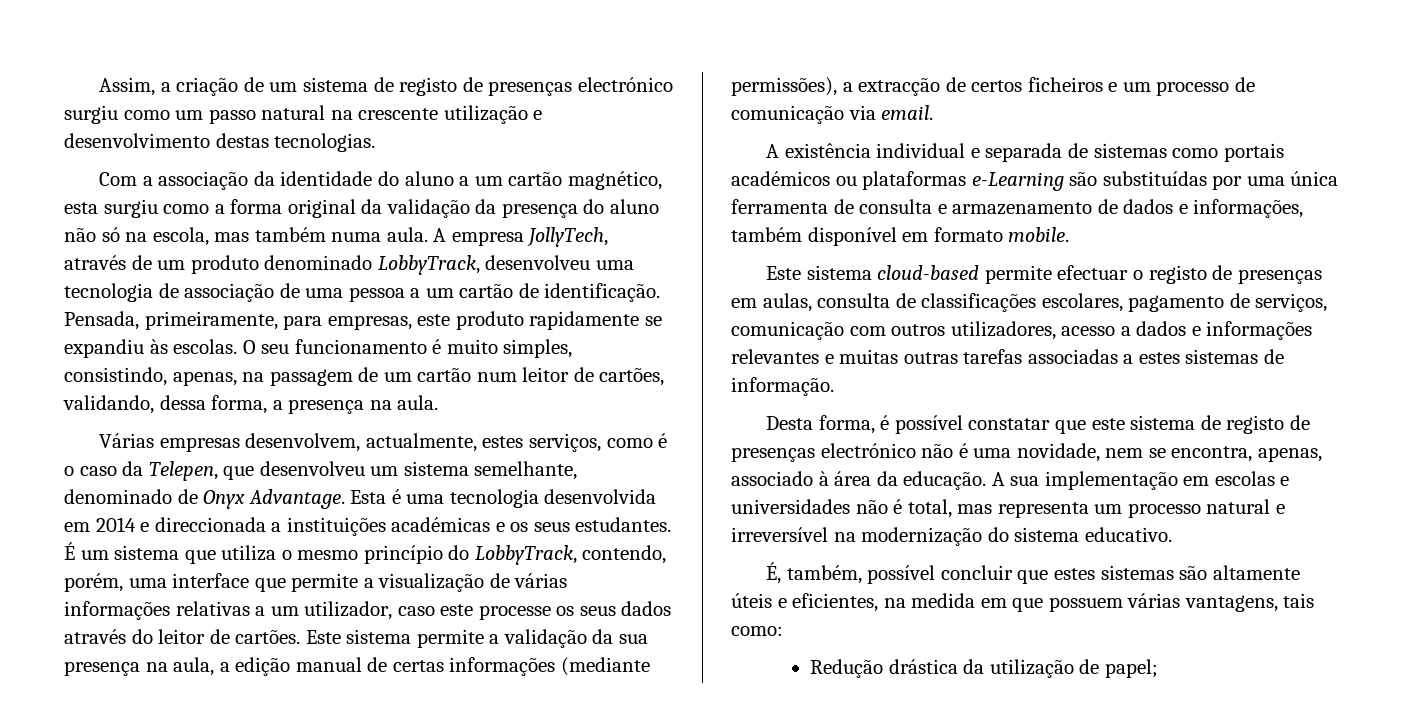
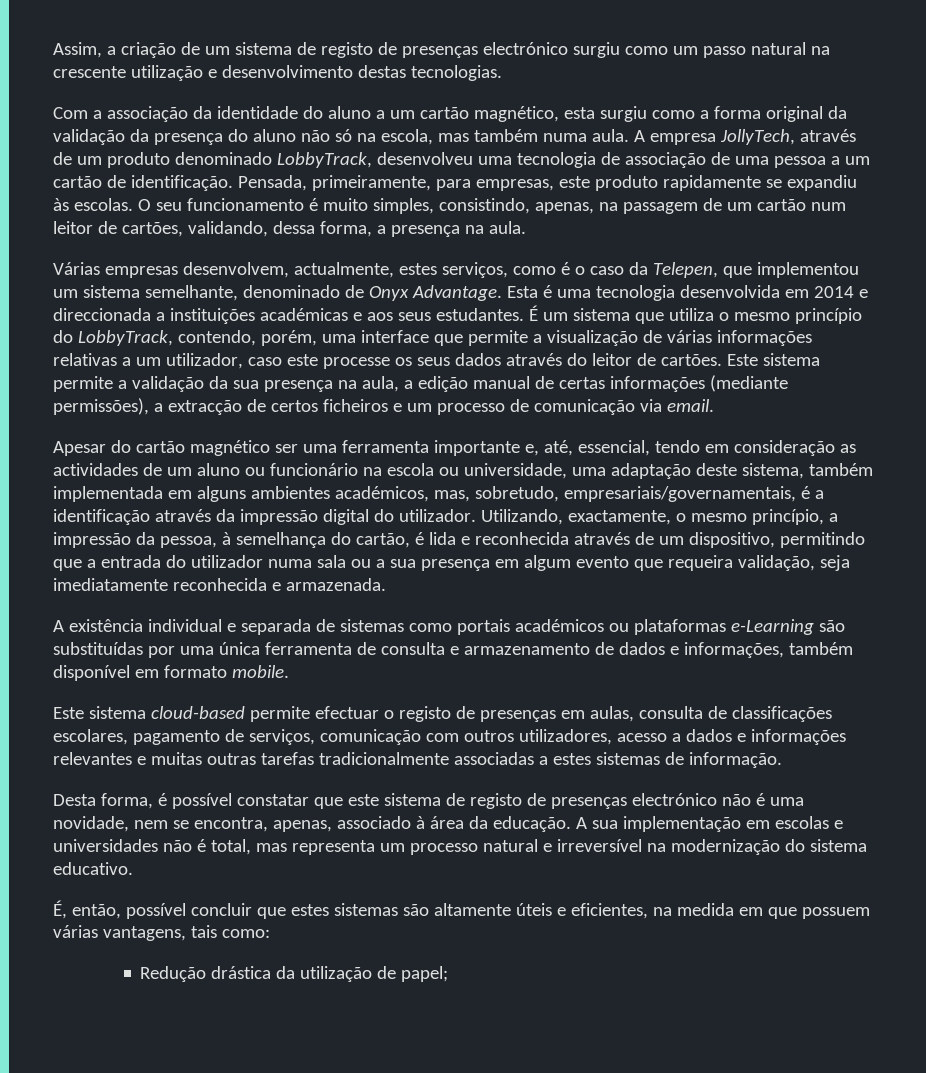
- Várias empresas desenvolvem, actualmente, estes serviços, como é o caso da Telepen, que desenvolveu um sistema semelhante, denominado de Onyx Advantage.
+ Várias empresas desenvolvem, actualmente, estes serviços, como é o caso da Telepen, que implementou um sistema semelhante, denominado de Onyx Advantage.
- Esta é uma tecnologia desenvolvida em 2014 e direccionada a instituições académicas e os seus estudantes.
+ Esta é uma tecnologia desenvolvida em 2014 e direccionada a instituições académicas e aos seus estudantes.
+ Apesar do cartão magnético ser uma ferramenta importante e, até, essencial, tendo em consideração as actividades de um aluno ou funcionário na escola ou universidade, uma adaptação deste sistema, também implementada em alguns ambientes académicos, mas, sobretudo, empresariais/governamentais, é a identificação através da impressão digital do utilizador. Utilizando, exactamente, o mesmo princípio, a impressão da pessoa, à semelhança do cartão, é lida e reconhecida através de um dispositivo, permitindo que a entrada do utilizador numa sala ou a sua presença em algum evento que requeira validação, seja imediatamente reconhecida e armazenada.
- Este sistema cloud-based permite efectuar o registo de presenças em aulas, consulta de classificações escolares, pagamento de serviços, comunicação com outros utilizadores, acesso a dados e informações relevantes e muitas outras tarefas associadas a estes sistemas de informação.
+ Este sistema cloud-based permite efectuar o registo de presenças em aulas, consulta de classificações escolares, pagamento de serviços, comunicação com outros utilizadores, acesso a dados e informações relevantes e muitas outras tarefas tradicionalmente associadas a estes sistemas de informação.
- É, também, possível concluir que estes sistemas são altamente úteis e eficientes, na medida em que possuem várias vantagens, tais como:
+ É, então, possível concluir que estes sistemas são altamente úteis e eficientes, na medida em que possuem várias vantagens, tais como:

